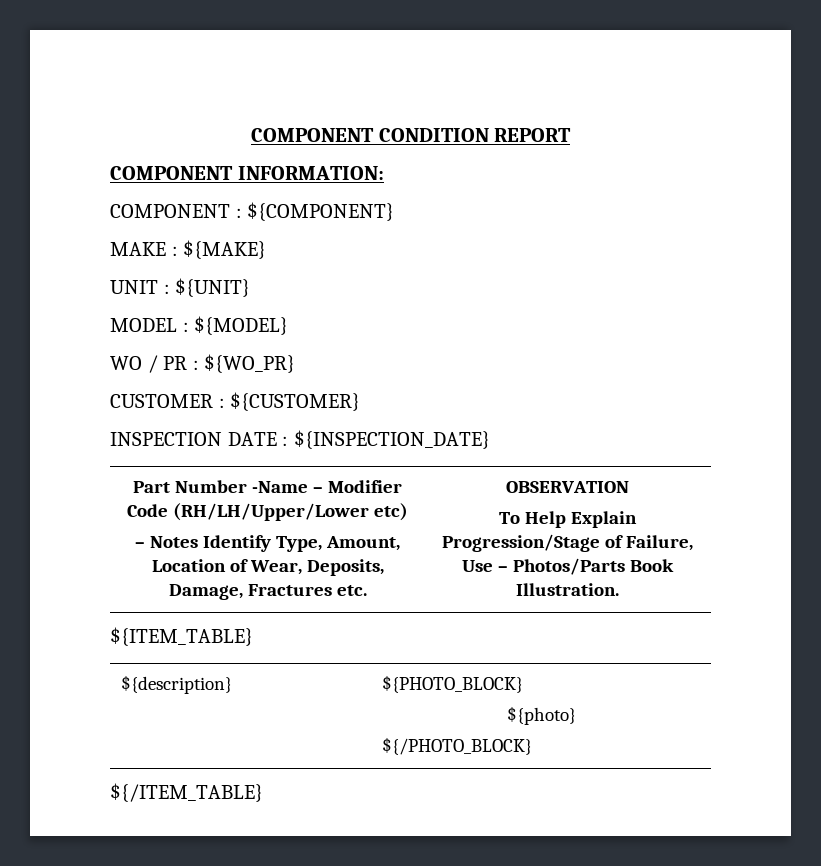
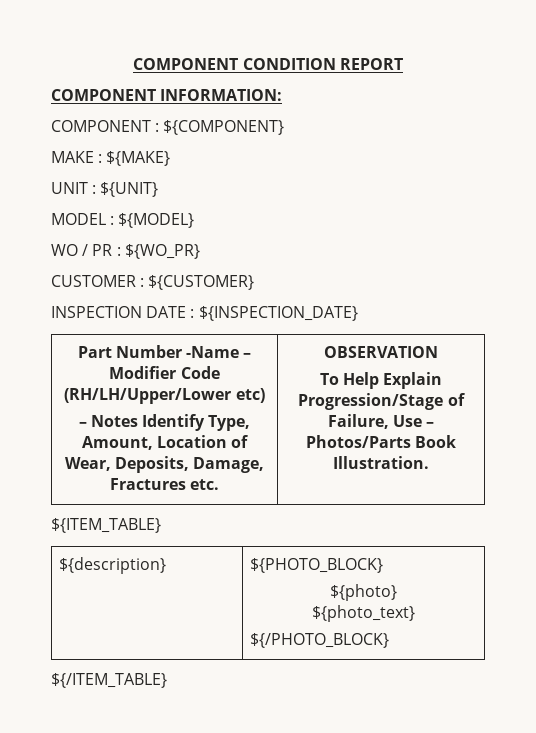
  ${description} | ${PHOTO_BLOCK}
  ${photo}
+ ${photo_text}

